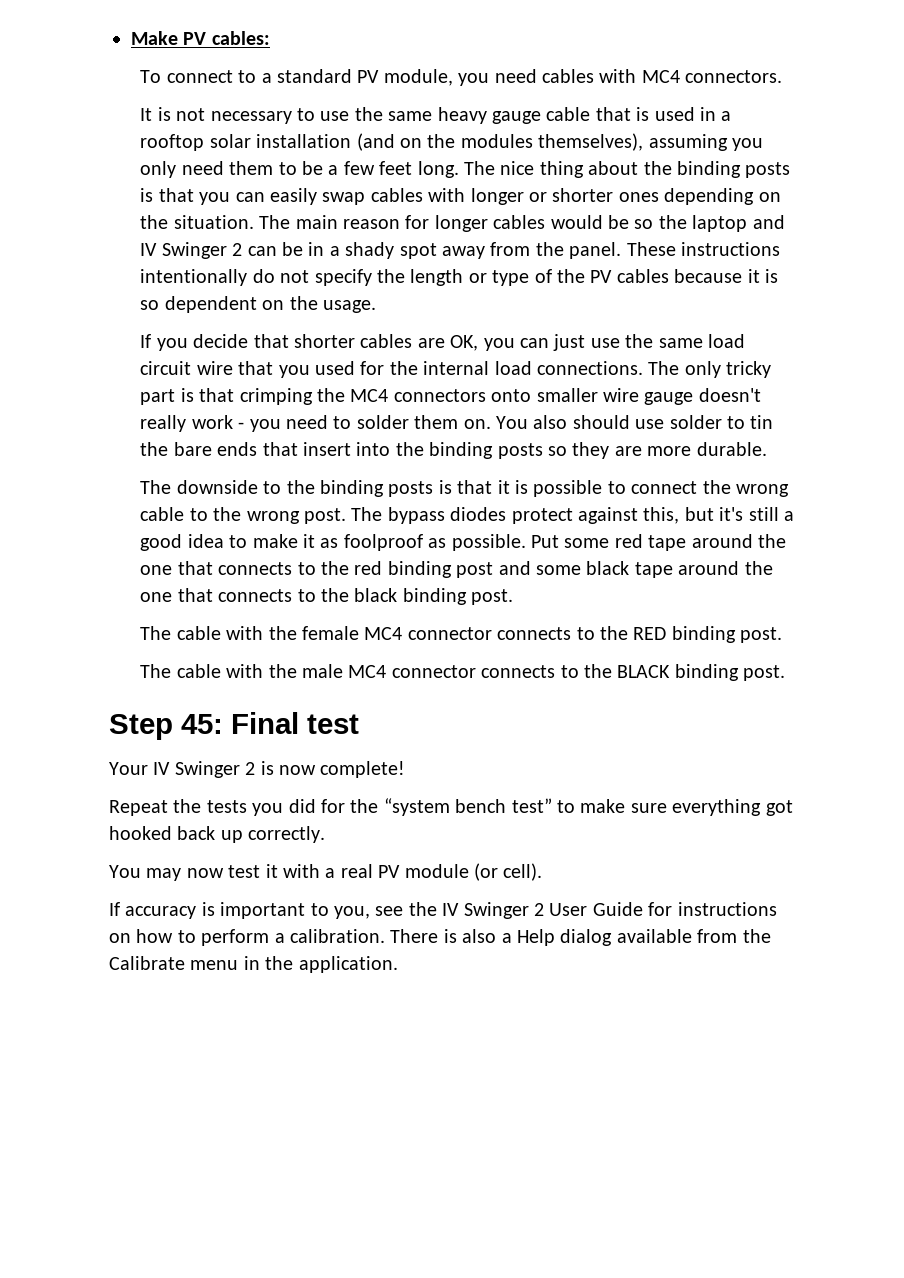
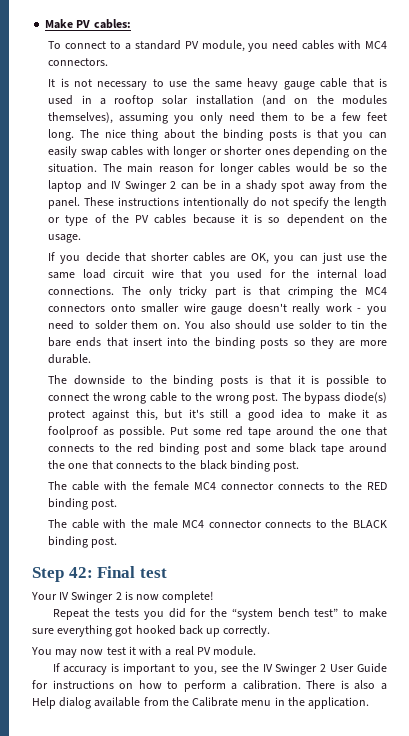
- The bypass diodes protect against this, but it's still a good idea to make it as foolproof as possible.
+ The bypass diode(s) protect against this, but it's still a good idea to make it as foolproof as possible.
- Step 45: Final test
+ Step 42: Final test
- You may now test it with a real PV module (or cell).
+ You may now test it with a real PV module.

